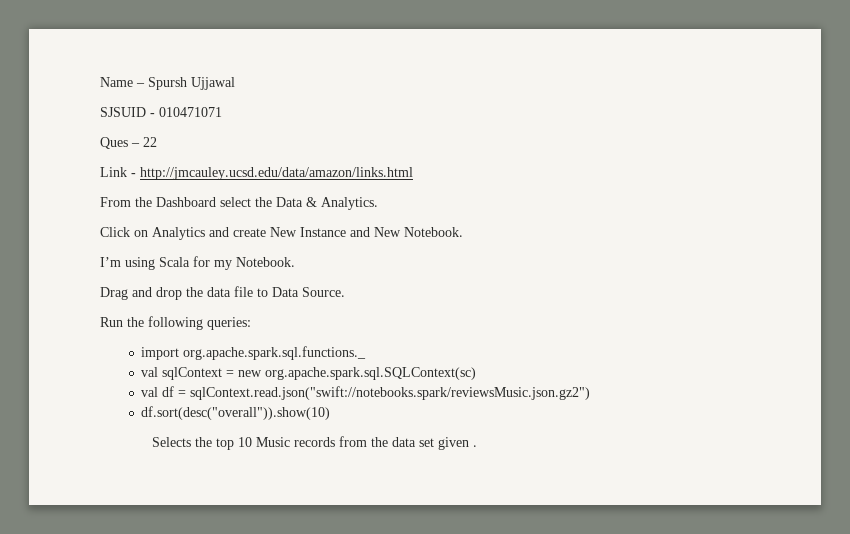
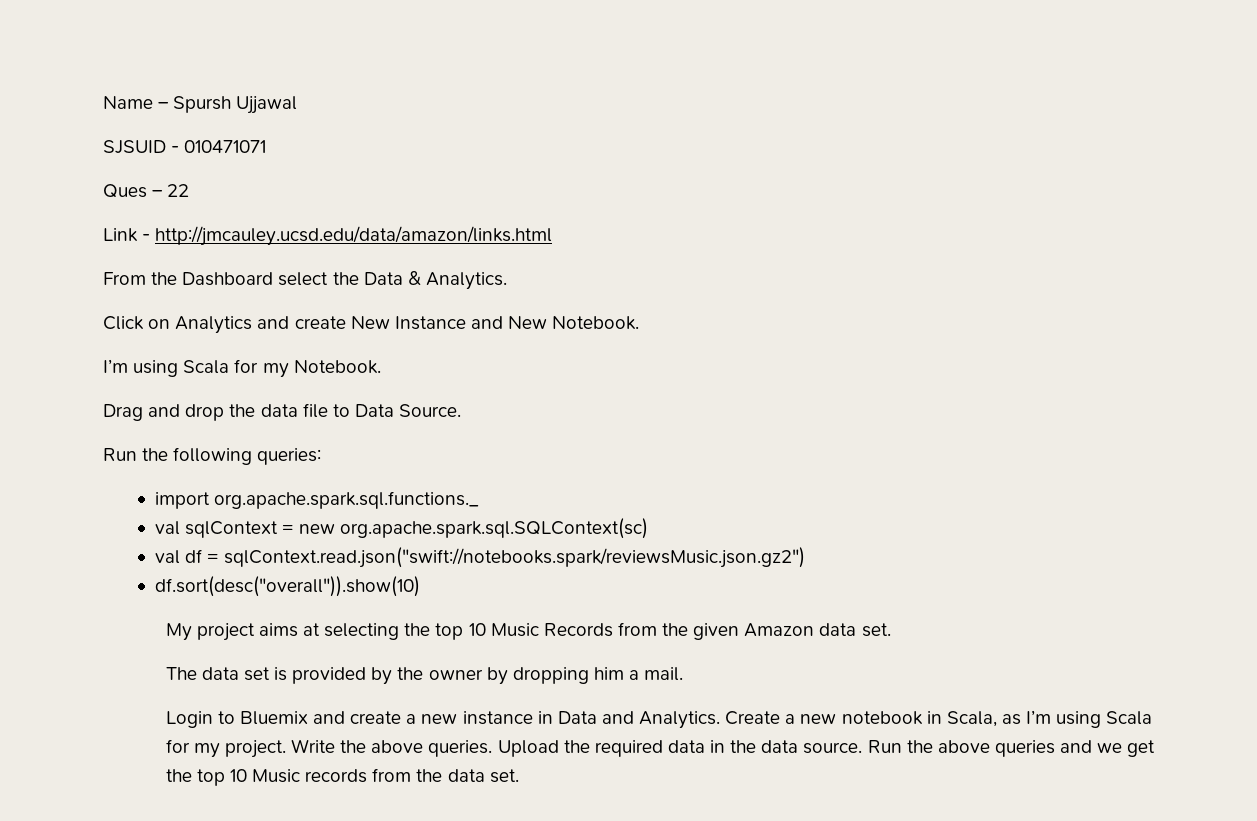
- Selects the top 10 Music records from the data set given .
+ My project aims at selecting the top 10 Music Records from the given Amazon data set.
+ The data set is provided by the owner by dropping him a mail.
+ Login to Bluemix and create a new instance in Data and Analytics. Create a new notebook in Scala, as I’m using Scala for my project. Write the above queries. Upload the required data in the data source. Run the above queries and we get the top 10 Music records from the data set.

